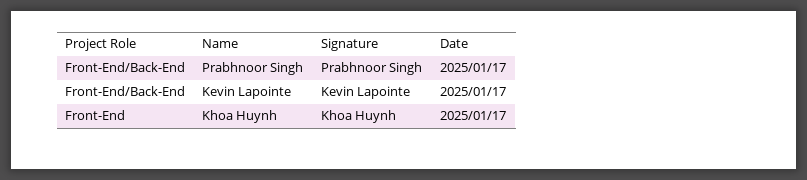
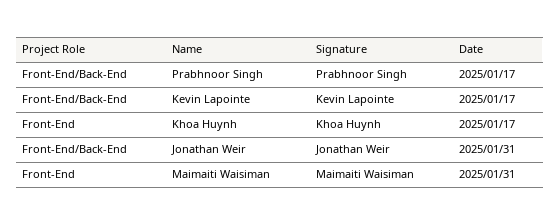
+ Front-End/Back-End | Jonathan Weir | Jonathan Weir | 2025/01/31
+ Front-End | Maimaiti Waisiman | Maimaiti Waisiman | 2025/01/31

